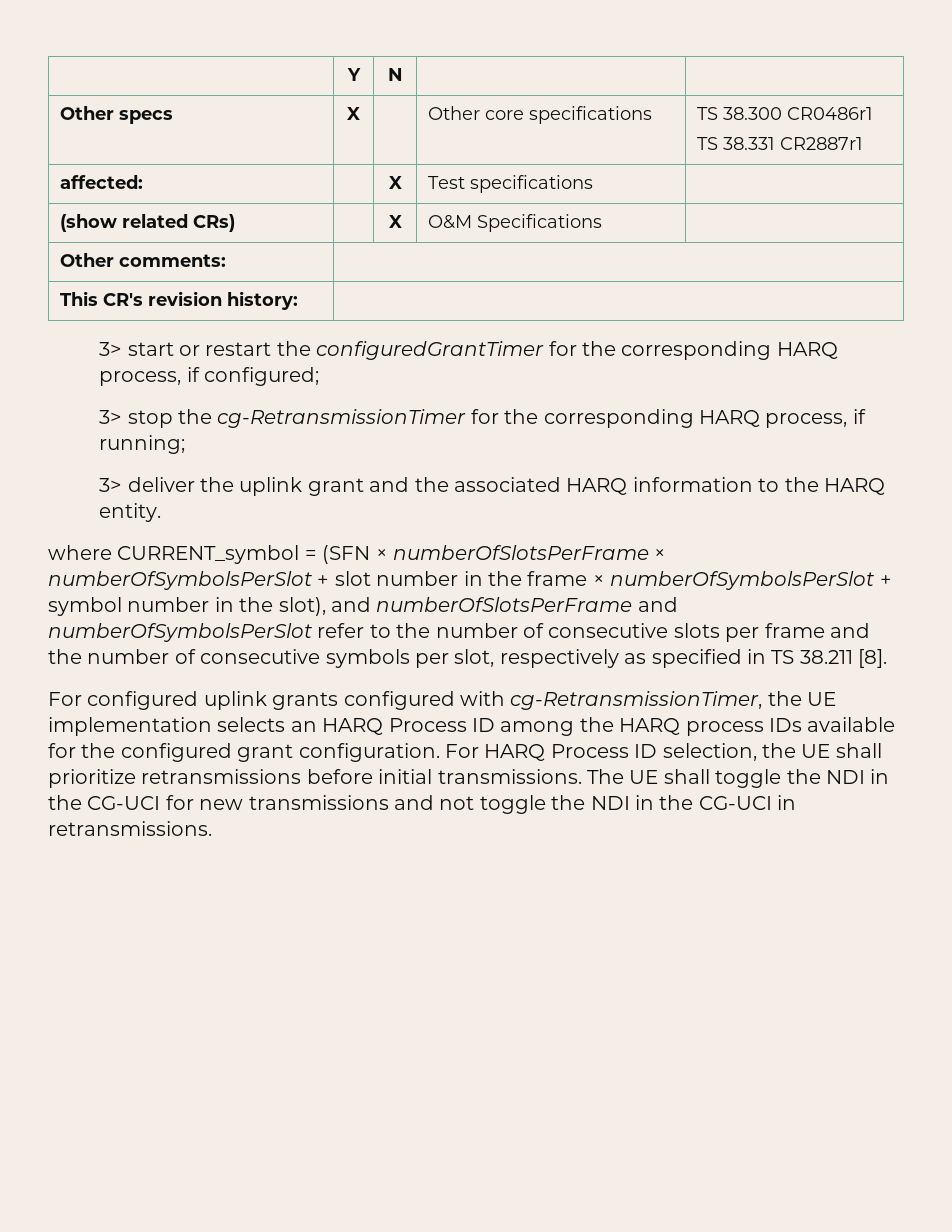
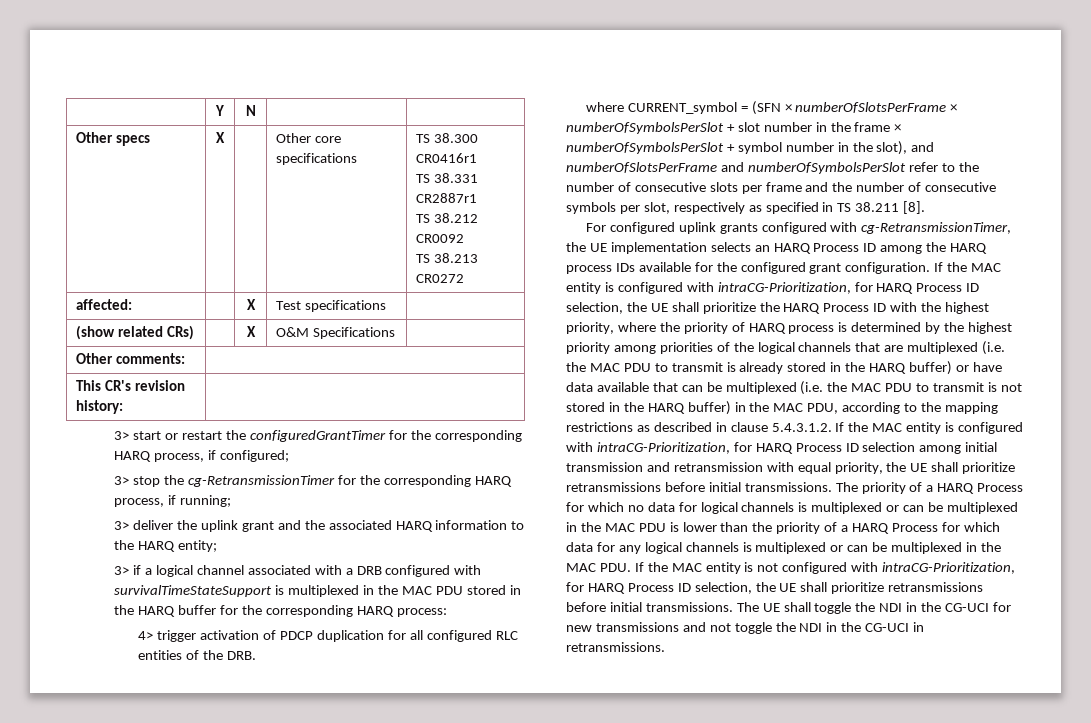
- Other specs | X | | Other core specifications | TS 38.300 CR0486r1
+ Other specs | X | | Other core specifications | TS 38.300 CR0416r1
  TS 38.331 CR2887r1
+ TS 38.212 CR0092
+ TS 38.213 CR0272
- 3> deliver the uplink grant and the associated HARQ information to the HARQ entity.
+ 3> deliver the uplink grant and the associated HARQ information to the HARQ entity;
+ 3> if a logical channel associated with a DRB configured with survivalTimeStateSupport is multiplexed in the MAC PDU stored in the HARQ buffer for the corresponding HARQ process:
+ 4> trigger activation of PDCP duplication for all configured RLC entities of the DRB.
- For HARQ Process ID selection, the UE shall prioritize retransmissions before initial transmissions.
+ If the MAC entity is configured with intraCG-Prioritization, for HARQ Process ID selection, the UE shall prioritize the HARQ Process ID with the highest priority, where the priority of HARQ process is determined by the highest priority among priorities of the logical channels that are multiplexed (i.e. the MAC PDU to transmit is already stored in the HARQ buffer) or have data available that can be multiplexed (i.e. the MAC PDU to transmit is not stored in the HARQ buffer) in the MAC PDU, according to the mapping restrictions as described in clause 5.4.3.1.2. If the MAC entity is configured with intraCG-Prioritization, for HARQ Process ID selection among initial transmission and retransmission with equal priority, the UE shall prioritize retransmissions before initial transmissions. The priority of a HARQ Process for which no data for logical channels is multiplexed or can be multiplexed in the MAC PDU is lower than the priority of a HARQ Process for which data for any logical channels is multiplexed or can be multiplexed in the MAC PDU. If the MAC entity is not configured with intraCG-Prioritization, for HARQ Process ID selection, the UE shall prioritize retransmissions before initial transmissions.

